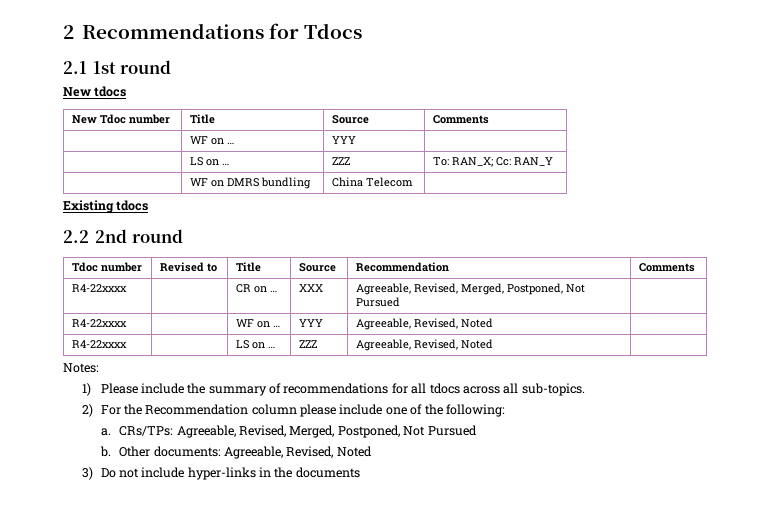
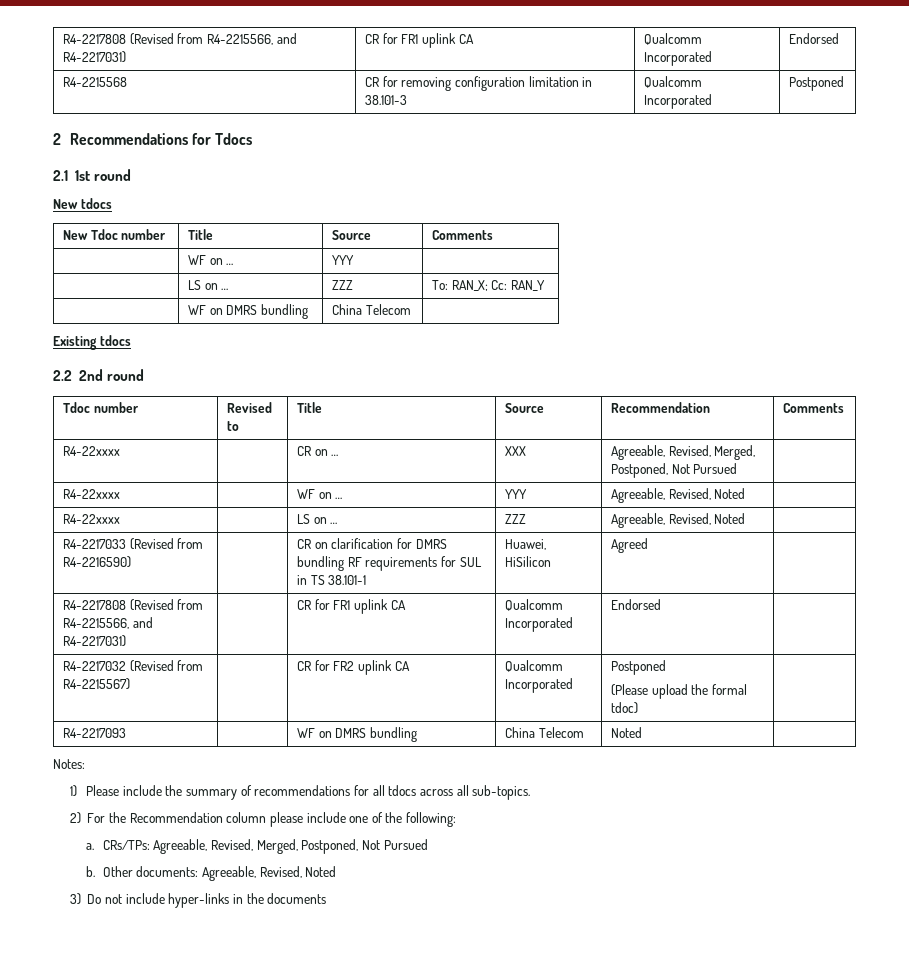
+ R4-2217808 (Revised from R4-2215566, and R4-2217031) | CR for FR1 uplink CA | Qualcomm Incorporated | Endorsed
+ R4-2215568 | CR for removing configuration limitation in 38.101-3 | Qualcomm Incorporated | Postponed
+ R4-2217033 (Revised from R4-2216590) | | CR on clarification for DMRS bundling RF requirements for SUL in TS 38.101-1 | Huawei, HiSilicon | Agreed |
+ R4-2217808 (Revised from R4-2215566, and R4-2217031) | | CR for FR1 uplink CA | Qualcomm Incorporated | Endorsed |
+ R4-2217032 (Revised from R4-2215567) | | CR for FR2 uplink CA | Qualcomm Incorporated | Postponed
+ (Please upload the formal tdoc) |
+ R4-2217093 | | WF on DMRS bundling | China Telecom | Noted |

